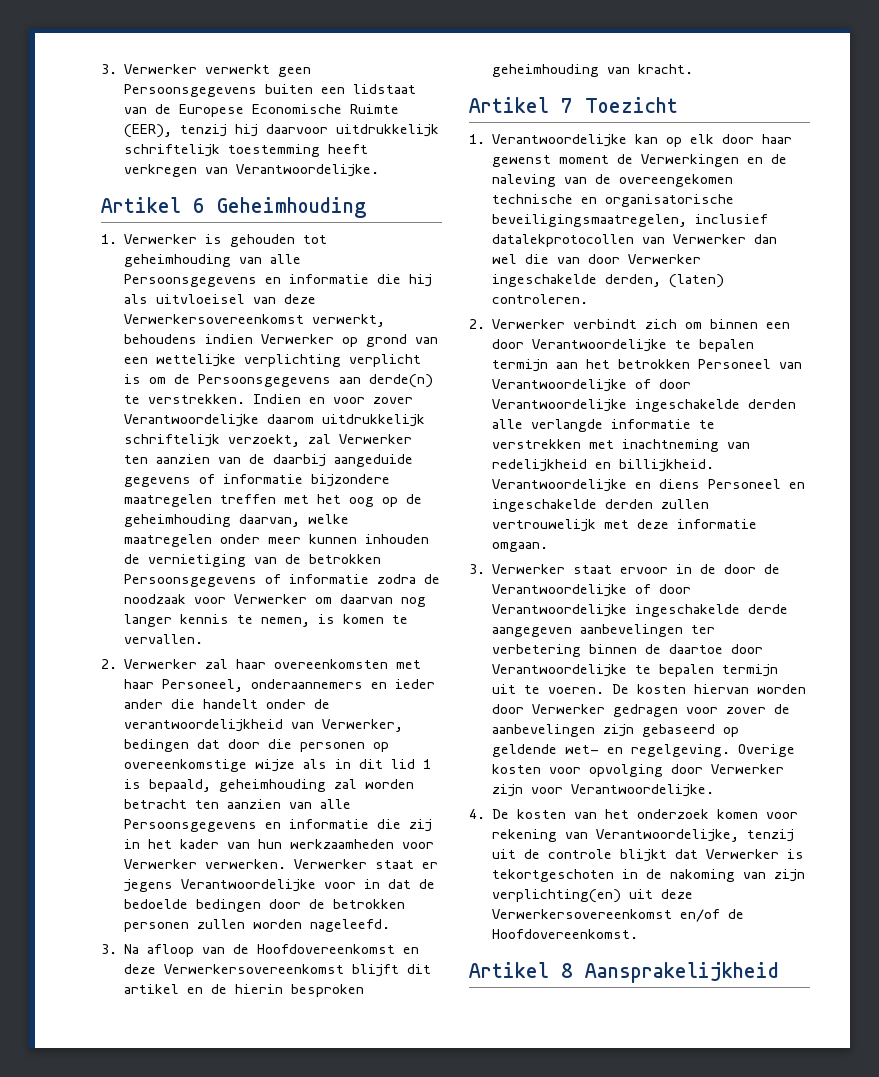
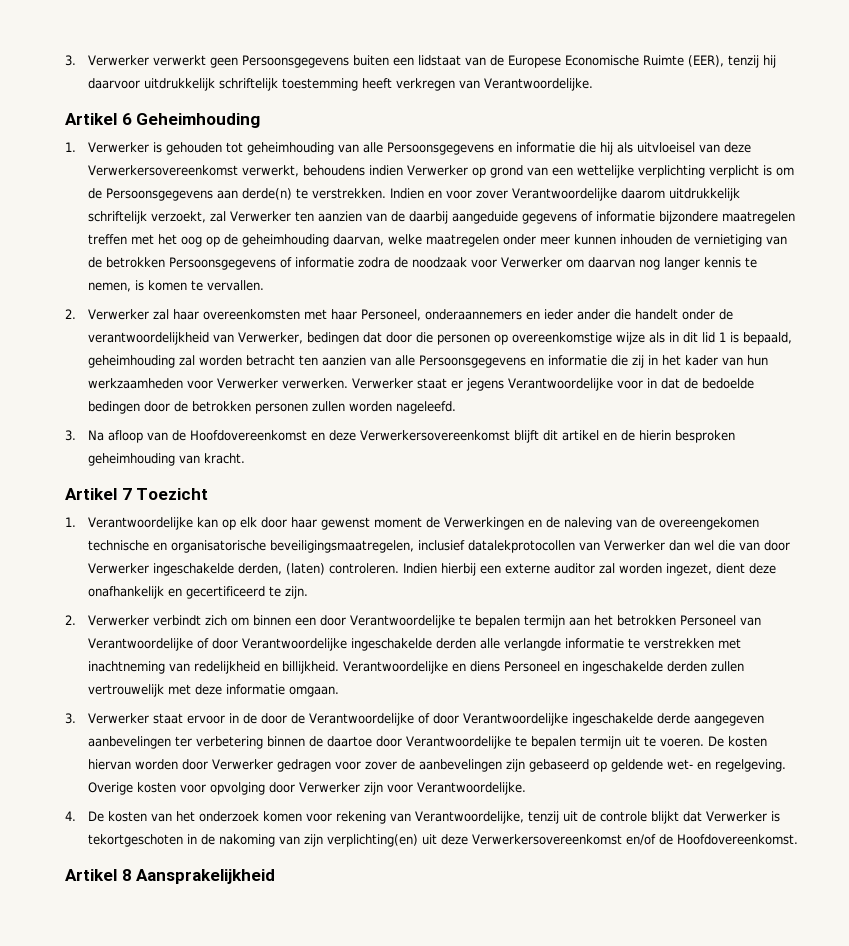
+ Indien hierbij een externe auditor zal worden ingezet, dient deze onafhankelijk en gecertificeerd te zijn.

